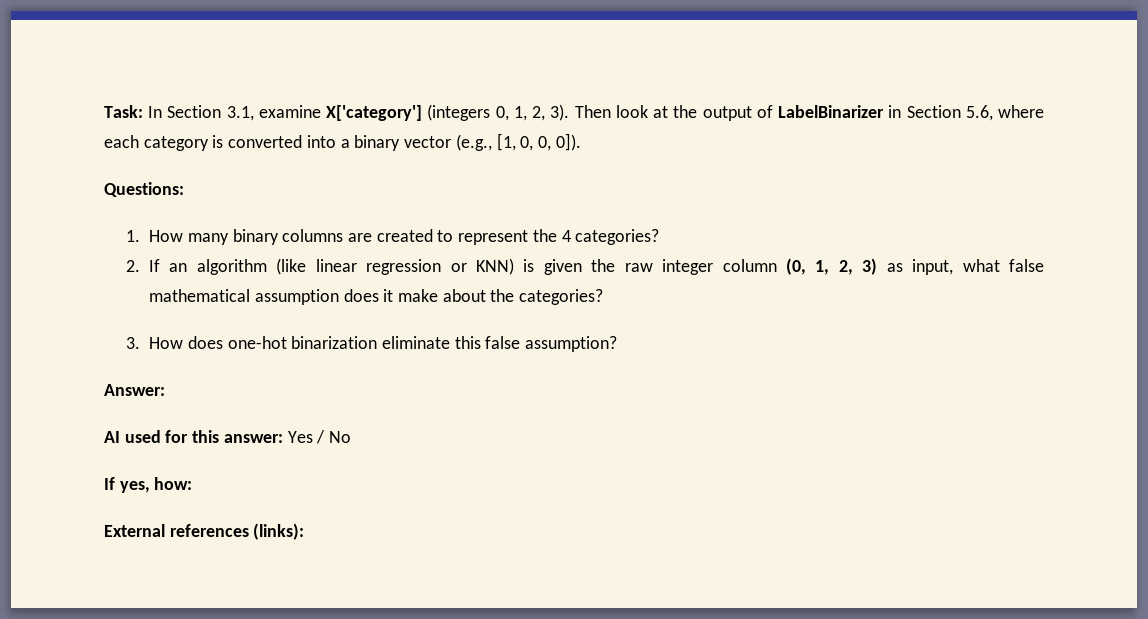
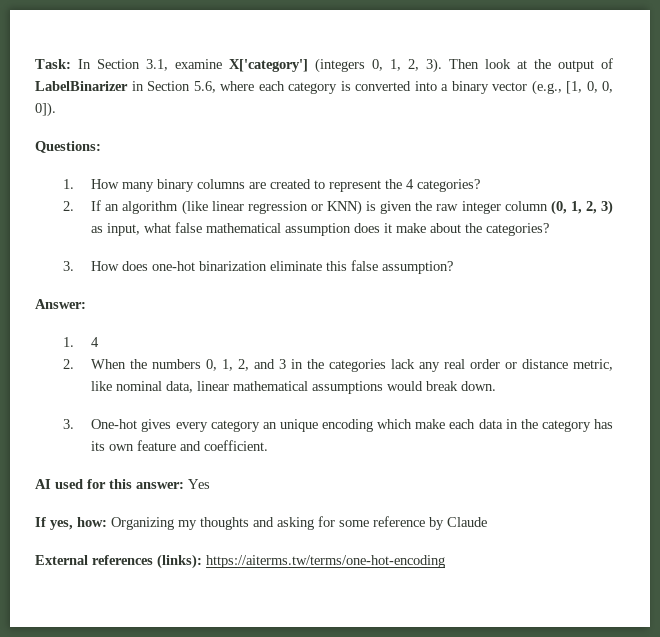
+ 1. 4
+ 2. When the numbers 0, 1, 2, and 3 in the categories lack any real order or distance metric, like nominal data, linear mathematical assumptions would break down.
+ 3. One-hot gives every category an unique encoding which make each data in the category has its own feature and coefficient.
- AI used for this answer: Yes / No
+ AI used for this answer: Yes
- If yes, how:
+ If yes, how: Organizing my thoughts and asking for some reference by Claude
- External references (links):
+ External references (links): https://aiterms.tw/terms/one-hot-encoding

